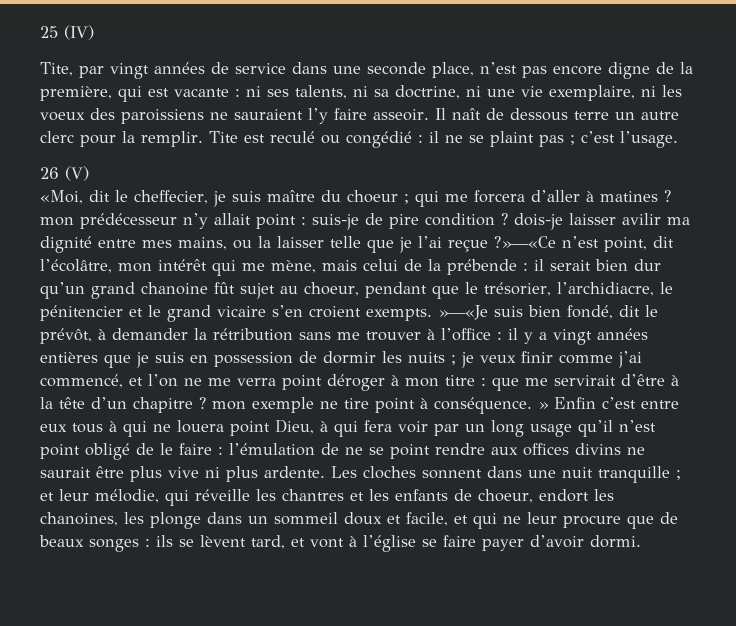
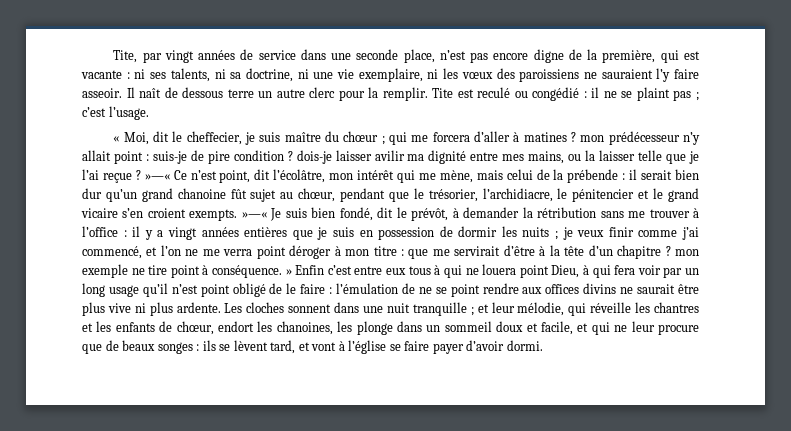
- 25 (IV)
- Tite, par vingt années de service dans une seconde place, n’est pas encore digne de la première, qui est vacante : ni ses talents, ni sa doctrine, ni une vie exemplaire, ni les voeux des paroissiens ne sauraient l’y faire asseoir.
+ Tite, par vingt années de service dans une seconde place, n’est pas encore digne de la première, qui est vacante : ni ses talents, ni sa doctrine, ni une vie exemplaire, ni les vœux des paroissiens ne sauraient l’y faire asseoir.
- 26 (V)
- «Moi, dit le cheffecier, je suis maître du choeur ;
+ « Moi, dit le cheffecier, je suis maître du chœur ;
- suis-je de pire condition ? dois-je laisser avilir ma dignité entre mes mains, ou la laisser telle que je l’ai reçue ?»—«Ce n’est point, dit l’écolâtre, mon intérêt qui me mène, mais celui de la prébende :
+ suis-je de pire condition ? dois-je laisser avilir ma dignité entre mes mains, ou la laisser telle que je l’ai reçue ? »—« Ce n’est point, dit l’écolâtre, mon intérêt qui me mène, mais celui de la prébende :
- il serait bien dur qu’un grand chanoine fût sujet au choeur, pendant que le trésorier, l’archidiacre, le pénitencier et le grand vicaire s’en croient exempts. »—«Je suis bien fondé, dit le prévôt, à demander la rétribution sans me trouver à l’office :
+ il serait bien dur qu’un grand chanoine fût sujet au chœur, pendant que le trésorier, l’archidiacre, le pénitencier et le grand vicaire s’en croient exempts. »—« Je suis bien fondé, dit le prévôt, à demander la rétribution sans me trouver à l’office :
- Les cloches sonnent dans une nuit tranquille ; et leur mélodie, qui réveille les chantres et les enfants de choeur, endort les chanoines, les plonge dans un sommeil doux et facile, et qui ne leur procure que de beaux songes : ils se lèvent tard, et vont à l’église se faire payer d’avoir dormi.
+ Les cloches sonnent dans une nuit tranquille ; et leur mélodie, qui réveille les chantres et les enfants de chœur, endort les chanoines, les plonge dans un sommeil doux et facile, et qui ne leur procure que de beaux songes : ils se lèvent tard, et vont à l’église se faire payer d’avoir dormi.

